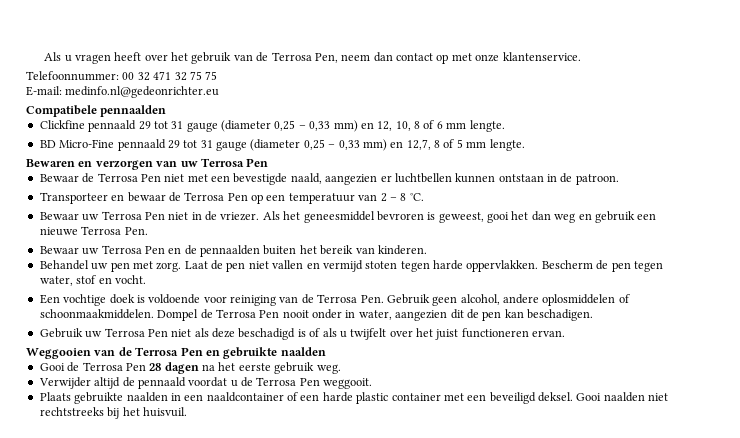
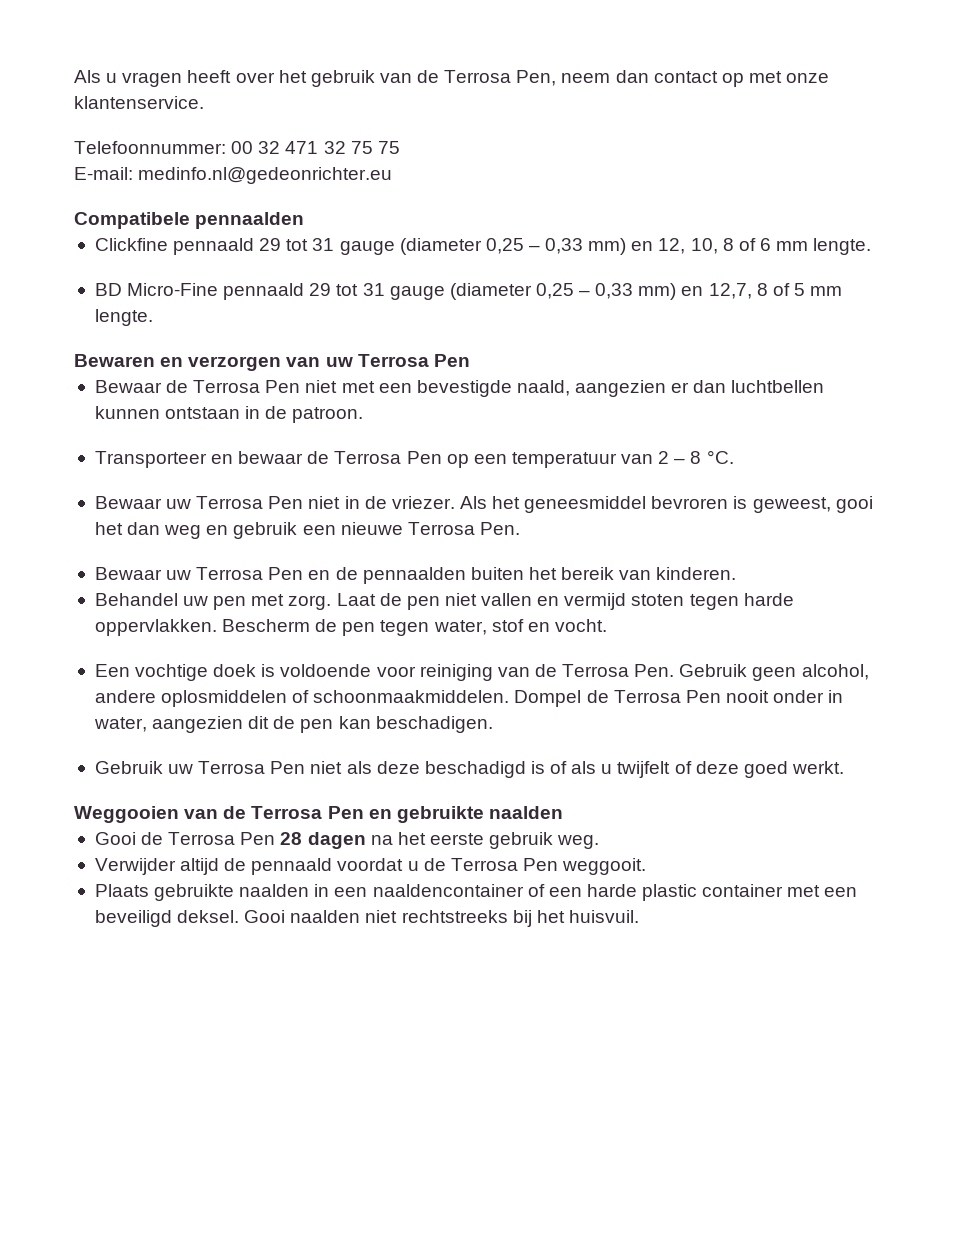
- Bewaar de Terrosa Pen niet met een bevestigde naald, aangezien er luchtbellen kunnen ontstaan in de patroon.
+ Bewaar de Terrosa Pen niet met een bevestigde naald, aangezien er dan luchtbellen kunnen ontstaan in de patroon.
- Gebruik uw Terrosa Pen niet als deze beschadigd is of als u twijfelt over het juist functioneren ervan.
+ Gebruik uw Terrosa Pen niet als deze beschadigd is of als u twijfelt of deze goed werkt.
- Plaats gebruikte naalden in een naaldcontainer of een harde plastic container met een beveiligd deksel.
+ Plaats gebruikte naalden in een naaldencontainer of een harde plastic container met een beveiligd deksel.

